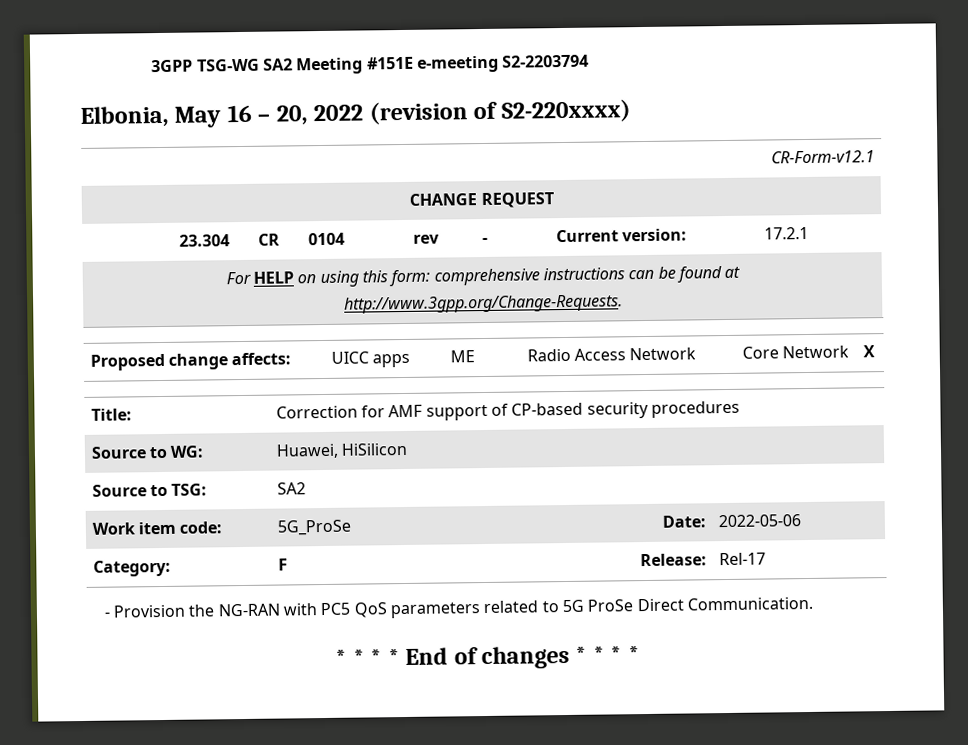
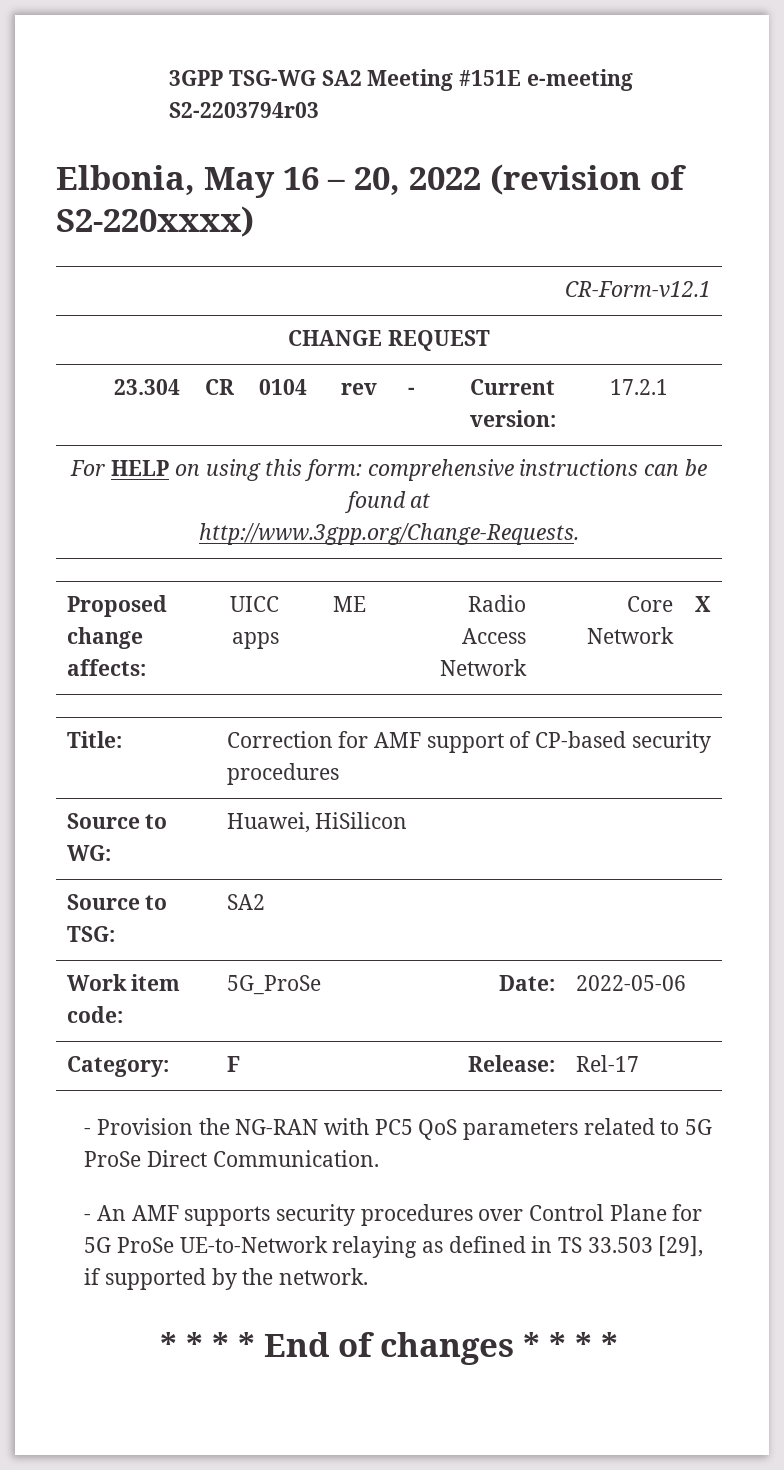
- 3GPP TSG-WG SA2 Meeting #151E e-meeting S2-2203794
+ 3GPP TSG-WG SA2 Meeting #151E e-meeting S2-2203794r03
+ - An AMF supports security procedures over Control Plane for 5G ProSe UE-to-Network relaying as defined in TS 33.503 [29], if supported by the network.

